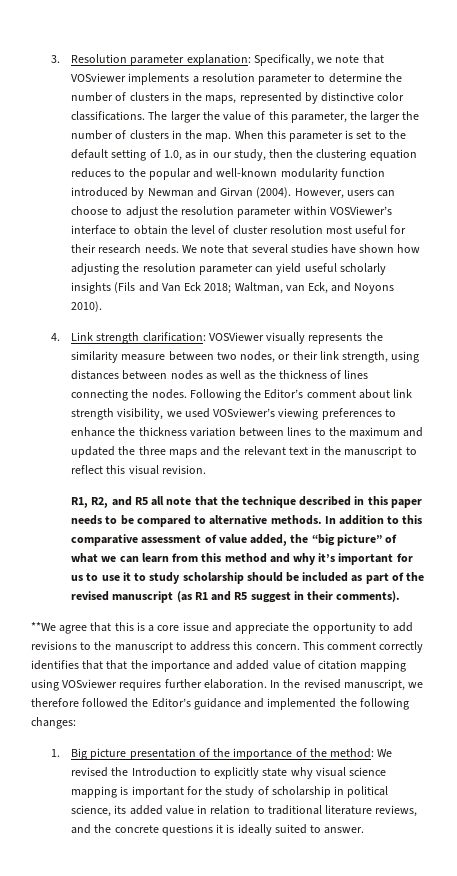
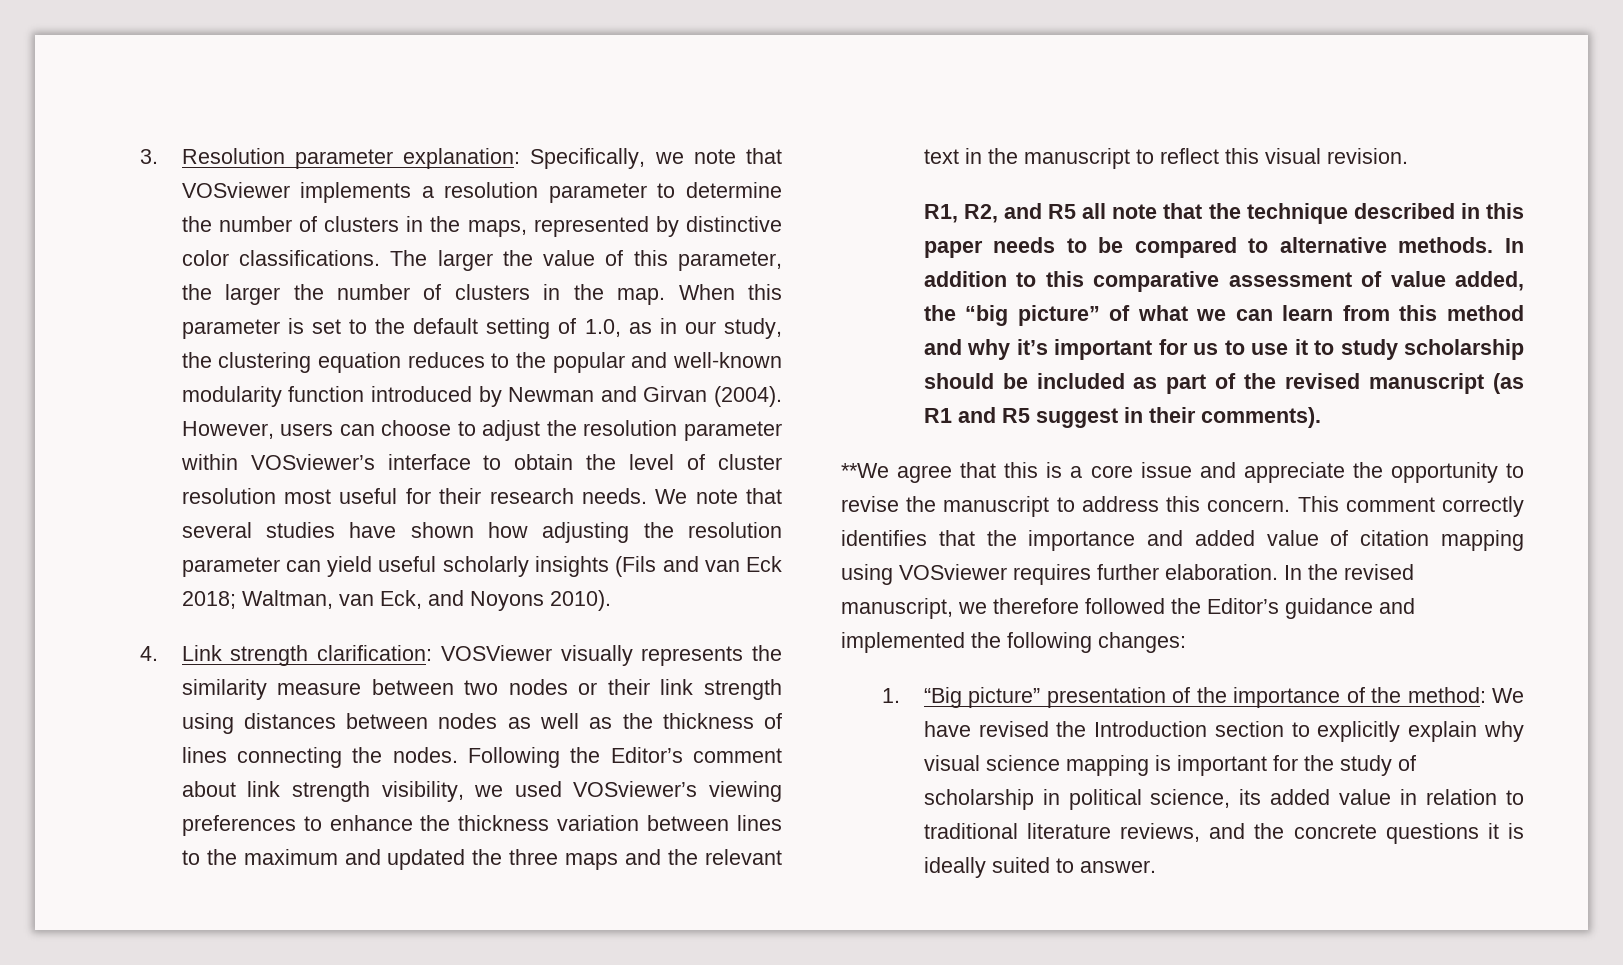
- When this parameter is set to the default setting of 1.0, as in our study, then the clustering equation reduces to the popular and well-known modularity function introduced by Newman and Girvan (2004).
+ When this parameter is set to the default setting of 1.0, as in our study, the clustering equation reduces to the popular and well-known modularity function introduced by Newman and Girvan (2004).
- However, users can choose to adjust the resolution parameter within VOSViewer’s interface to obtain the level of cluster resolution most useful for their research needs.
+ However, users can choose to adjust the resolution parameter within VOSviewer’s interface to obtain the level of cluster resolution most useful for their research needs.
- We note that several studies have shown how adjusting the resolution parameter can yield useful scholarly insights (Fils and Van Eck 2018; Waltman, van Eck, and Noyons 2010).
+ We note that several studies have shown how adjusting the resolution parameter can yield useful scholarly insights (Fils and van Eck 2018; Waltman, van Eck, and Noyons 2010).
- 4. Link strength clarification: VOSViewer visually represents the similarity measure between two nodes, or their link strength, using distances between nodes as well as the thickness of lines connecting the nodes.
+ 4. Link strength clarification: VOSViewer visually represents the similarity measure between two nodes or their link strength using distances between nodes as well as the thickness of lines connecting the nodes.
- **We agree that this is a core issue and appreciate the opportunity to add revisions to the manuscript to address this concern.
+ **We agree that this is a core issue and appreciate the opportunity to revise the manuscript to address this concern.
- This comment correctly identifies that that the importance and added value of citation mapping using VOSviewer requires further elaboration.
+ This comment correctly identifies that the importance and added value of citation mapping using VOSviewer requires further elaboration.
- 1. Big picture presentation of the importance of the method: We revised the Introduction to explicitly state why visual science mapping is important for the study of scholarship in political science, its added value in relation to traditional literature reviews, and the concrete questions it is ideally suited to answer.
+ 1. “Big picture” presentation of the importance of the method: We have revised the Introduction section to explicitly explain why visual science mapping is important for the study of scholarship in political science, its added value in relation to traditional literature reviews, and the concrete questions it is ideally suited to answer.

